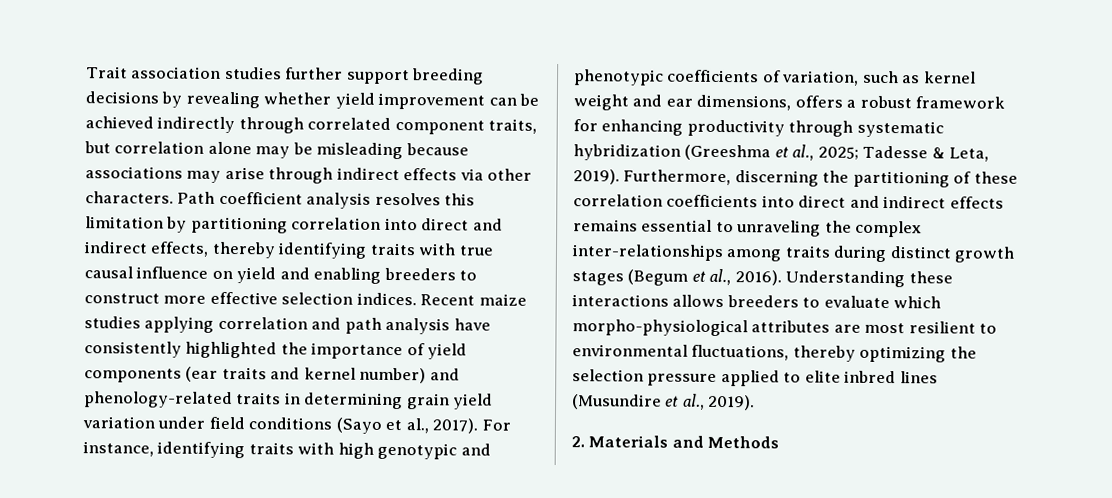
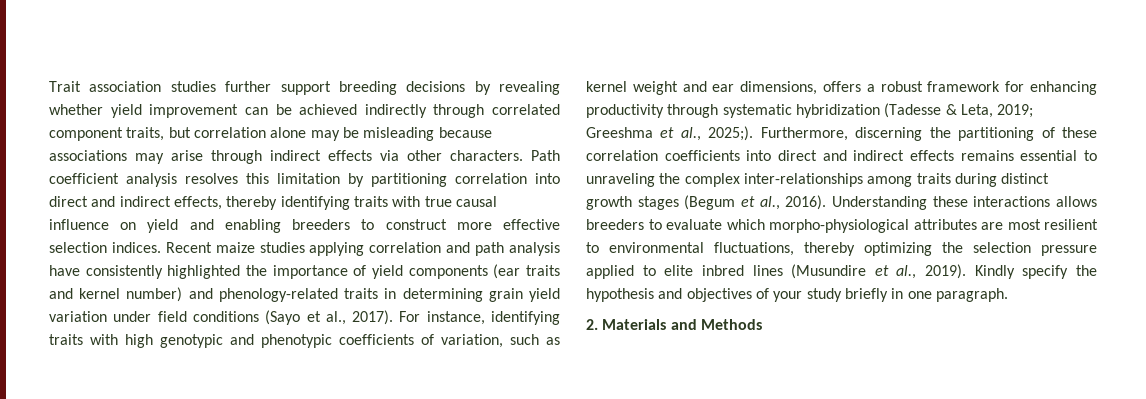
- For instance, identifying traits with high genotypic and phenotypic coefficients of variation, such as kernel weight and ear dimensions, offers a robust framework for enhancing productivity through systematic hybridization (Greeshma et al., 2025; Tadesse & Leta, 2019).
+ For instance, identifying traits with high genotypic and phenotypic coefficients of variation, such as kernel weight and ear dimensions, offers a robust framework for enhancing productivity through systematic hybridization (Tadesse & Leta, 2019; Greeshma et al., 2025;).
+ Kindly specify the hypothesis and objectives of your study briefly in one paragraph.

